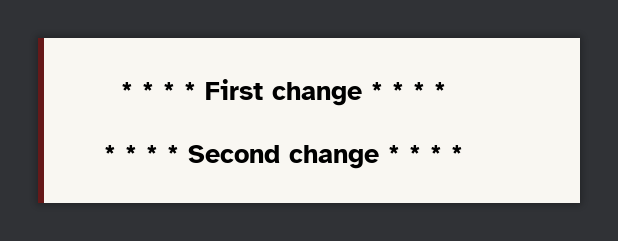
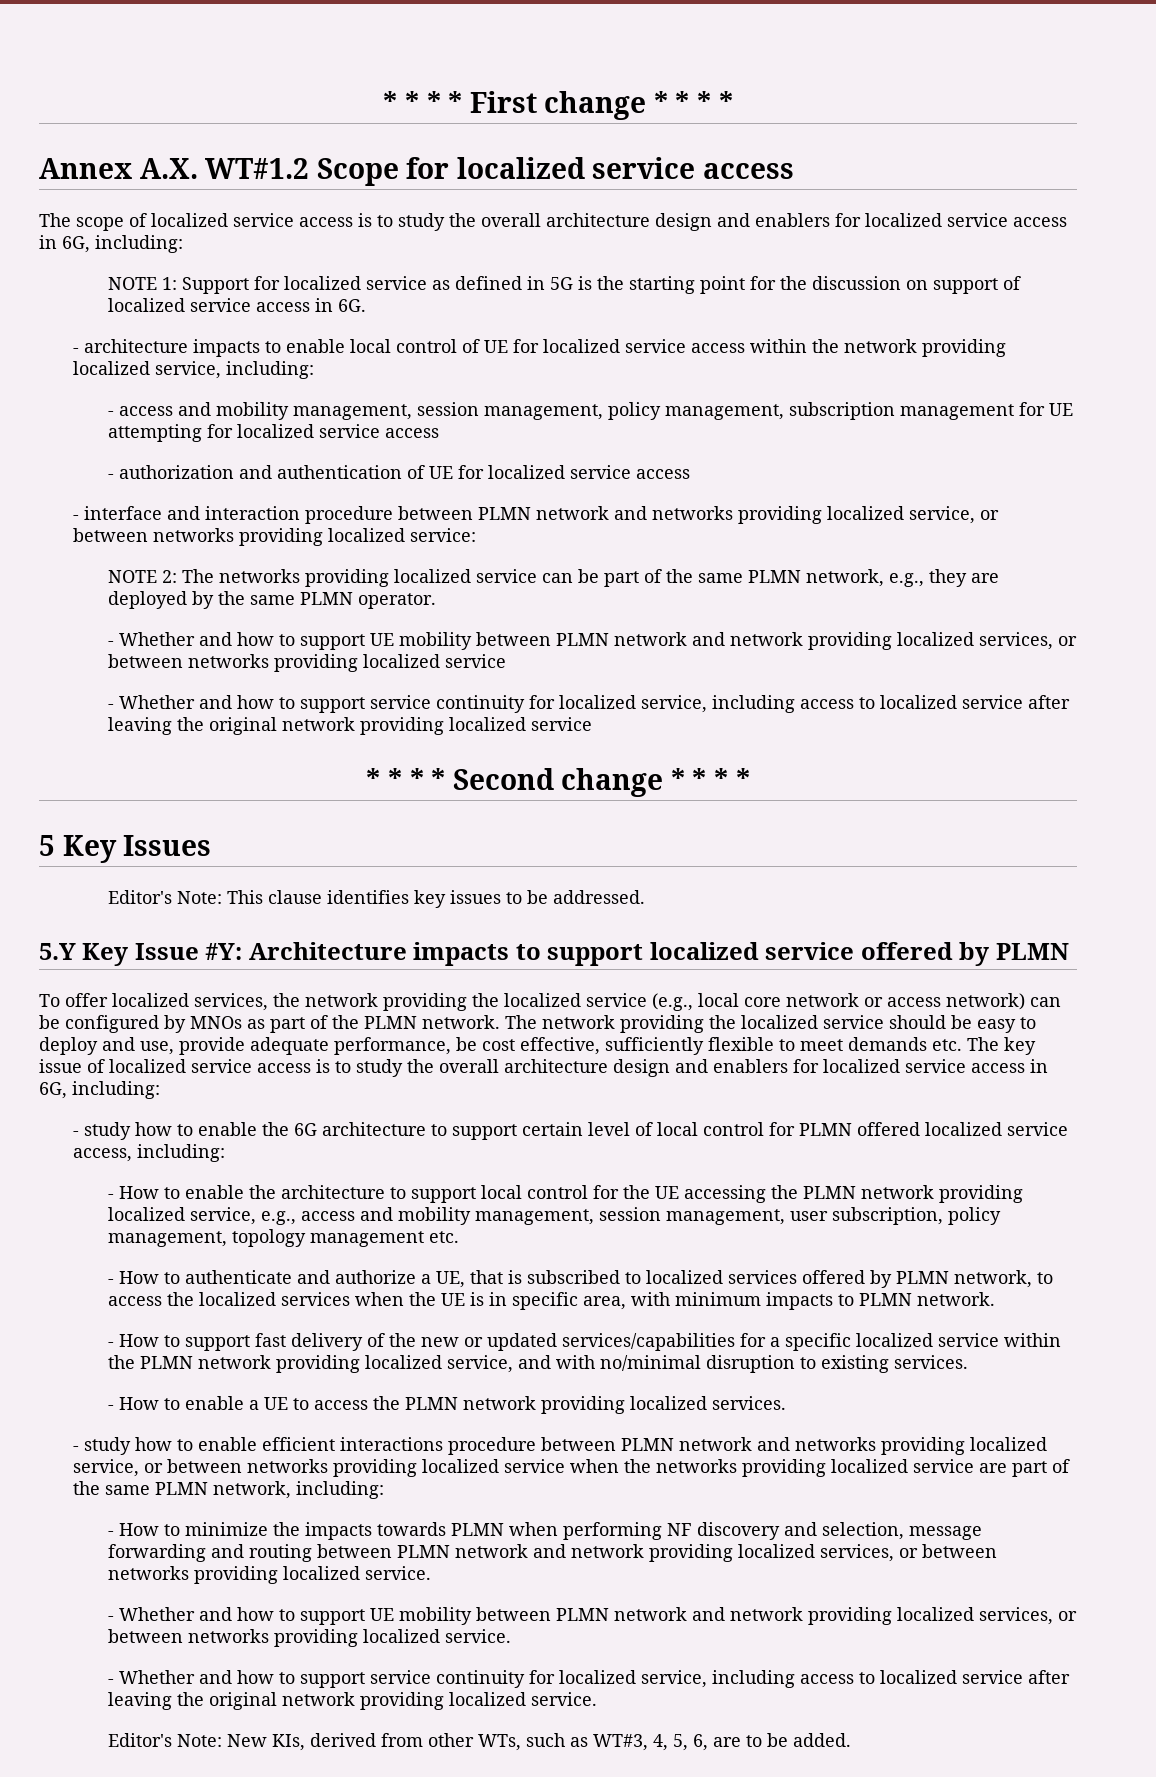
+ Annex A.X. WT#1.2 Scope for localized service access
+ The scope of localized service access is to study the overall architecture design and enablers for localized service access in 6G, including:
+ NOTE 1: Support for localized service as defined in 5G is the starting point for the discussion on support of localized service access in 6G.
+ - architecture impacts to enable local control of UE for localized service access within the network providing localized service, including:
+ - access and mobility management, session management, policy management, subscription management for UE attempting for localized service access
+ - authorization and authentication of UE for localized service access
+ - interface and interaction procedure between PLMN network and networks providing localized service, or between networks providing localized service:
+ NOTE 2: The networks providing localized service can be part of the same PLMN network, e.g., they are deployed by the same PLMN operator.
+ - Whether and how to support UE mobility between PLMN network and network providing localized services, or between networks providing localized service
+ - Whether and how to support service continuity for localized service, including access to localized service after leaving the original network providing localized service
+ 5 Key Issues
+ Editor's Note: This clause identifies key issues to be addressed.
+ 5.Y Key Issue #Y: Architecture impacts to support localized service offered by PLMN
+ To offer localized services, the network providing the localized service (e.g., local core network or access network) can be configured by MNOs as part of the PLMN network. The network providing the localized service should be easy to deploy and use, provide adequate performance, be cost effective, sufficiently flexible to meet demands etc. The key issue of localized service access is to study the overall architecture design and enablers for localized service access in 6G, including:
+ - study how to enable the 6G architecture to support certain level of local control for PLMN offered localized service access, including:
+ - How to enable the architecture to support local control for the UE accessing the PLMN network providing localized service, e.g., access and mobility management, session management, user subscription, policy management, topology management etc.
+ - How to authenticate and authorize a UE, that is subscribed to localized services offered by PLMN network, to access the localized services when the UE is in specific area, with minimum impacts to PLMN network.
+ - How to support fast delivery of the new or updated services/capabilities for a specific localized service within the PLMN network providing localized service, and with no/minimal disruption to existing services.
+ - How to enable a UE to access the PLMN network providing localized services.
+ - study how to enable efficient interactions procedure between PLMN network and networks providing localized service, or between networks providing localized service when the networks providing localized service are part of the same PLMN network, including:
+ - How to minimize the impacts towards PLMN when performing NF discovery and selection, message forwarding and routing between PLMN network and network providing localized services, or between networks providing localized service.
+ - Whether and how to support UE mobility between PLMN network and network providing localized services, or between networks providing localized service.
+ - Whether and how to support service continuity for localized service, including access to localized service after leaving the original network providing localized service.
+ Editor's Note: New KIs, derived from other WTs, such as WT#3, 4, 5, 6, are to be added.

